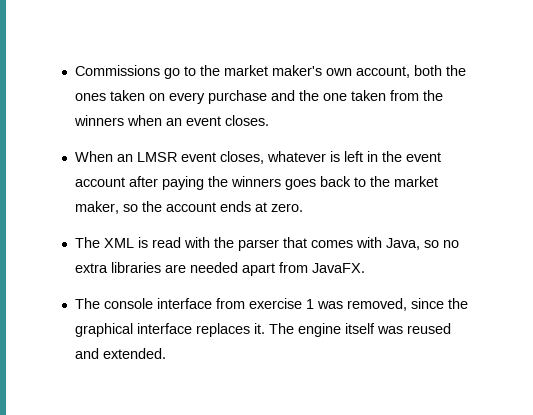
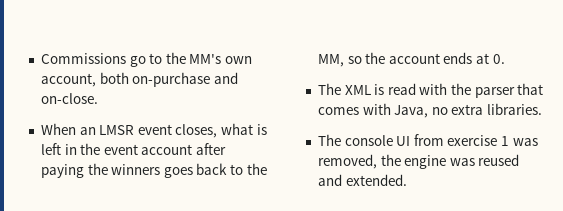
- Commissions go to the market maker's own account, both the ones taken on every purchase and the one taken from the winners when an event closes.
+ Commissions go to the MM's own account, both on-purchase and on-close.
- When an LMSR event closes, whatever is left in the event account after paying the winners goes back to the market maker, so the account ends at zero.
+ When an LMSR event closes, what is left in the event account after paying the winners goes back to the MM, so the account ends at 0.
- The XML is read with the parser that comes with Java, so no extra libraries are needed apart from JavaFX.
+ The XML is read with the parser that comes with Java, no extra libraries.
- The console interface from exercise 1 was removed, since the graphical interface replaces it. The engine itself was reused and extended.
+ The console UI from exercise 1 was removed, the engine was reused and extended.

